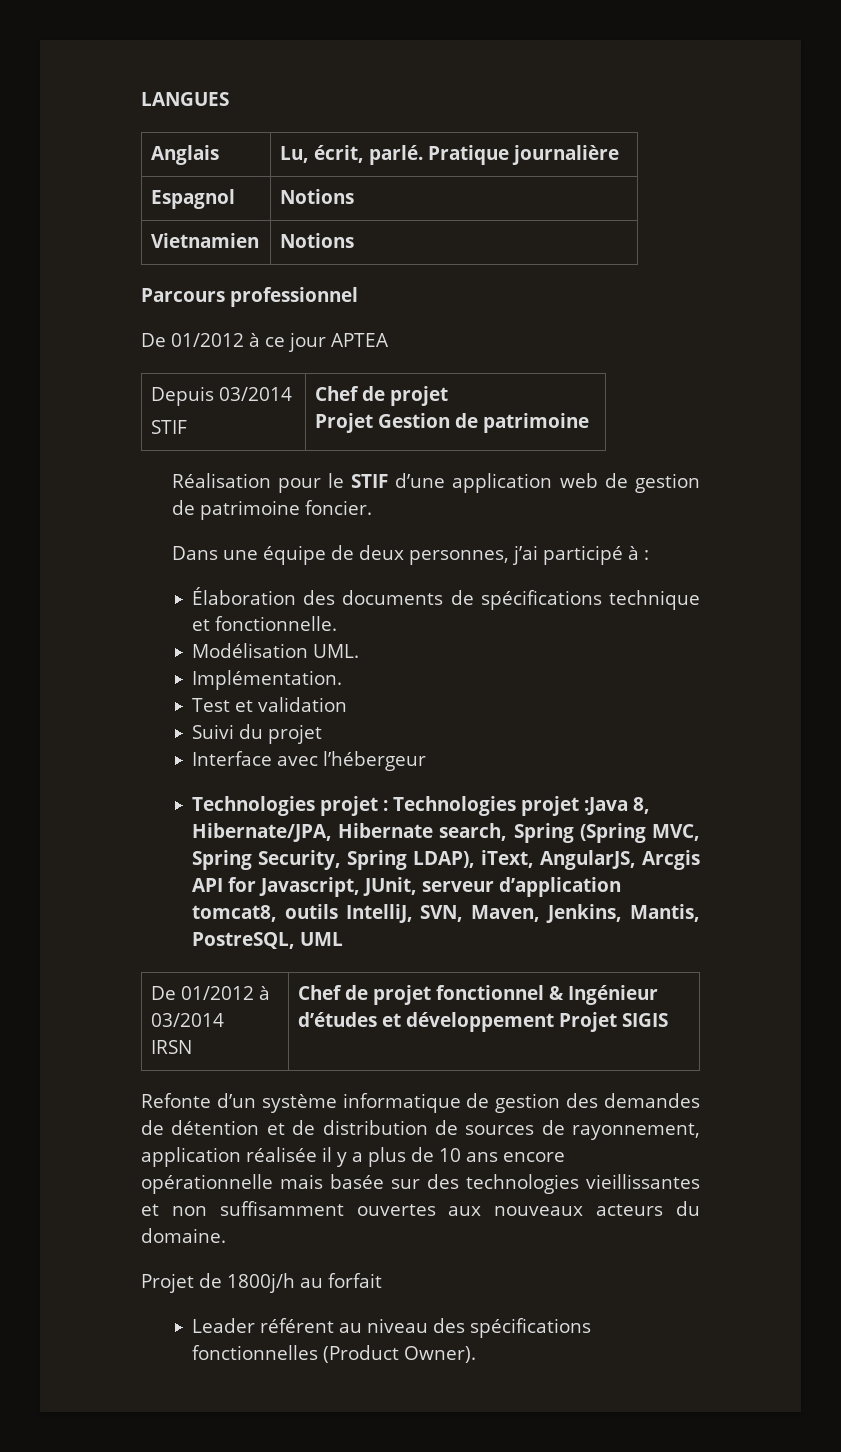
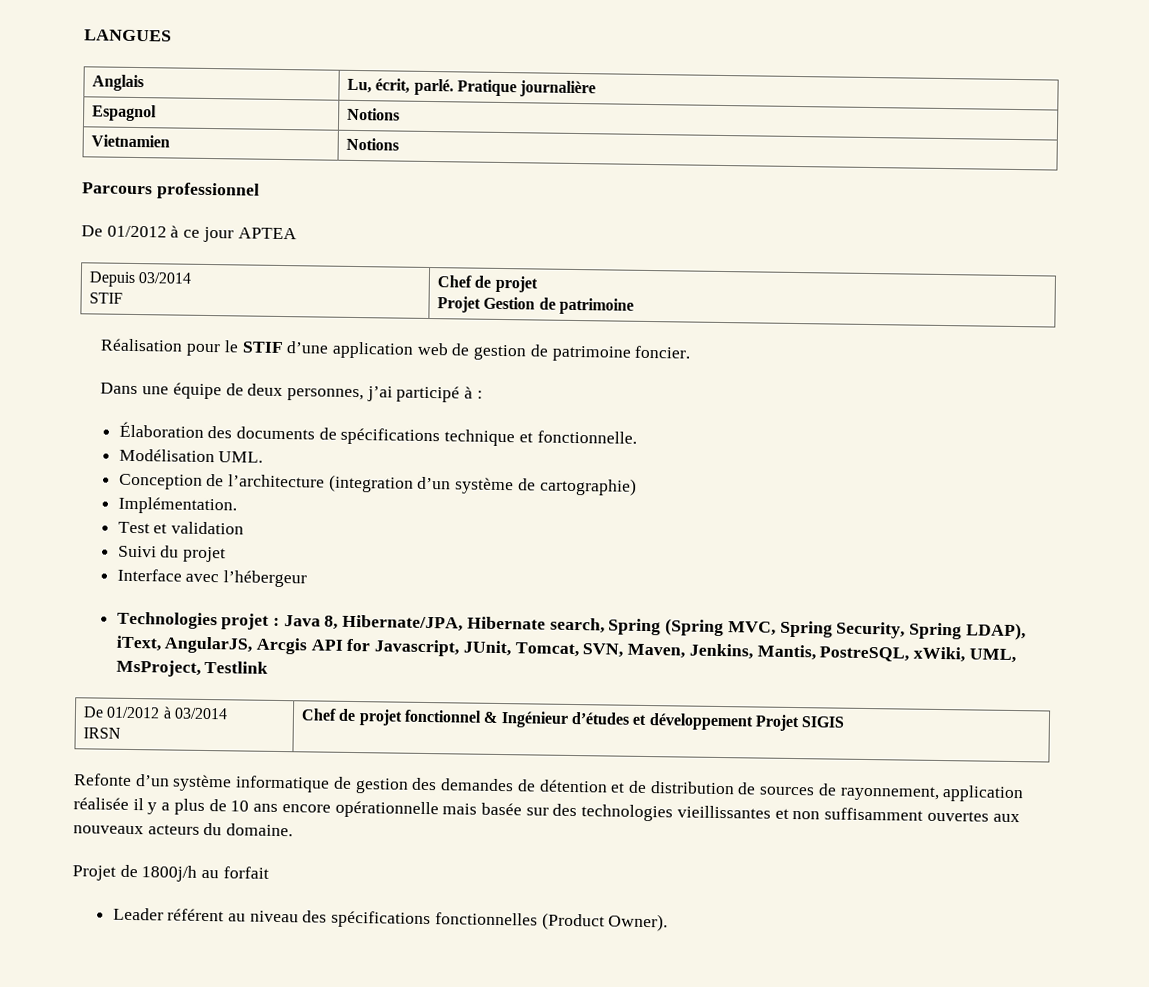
+ Conception de l’architecture (integration d’un système de cartographie)
- Technologies projet : Technologies projet :Java 8, Hibernate/JPA, Hibernate search, Spring (Spring MVC, Spring Security, Spring LDAP), iText, AngularJS, Arcgis API for Javascript, JUnit, serveur d’application tomcat8, outils IntelliJ, SVN, Maven, Jenkins, Mantis, PostreSQL, UML
+ Technologies projet : Java 8, Hibernate/JPA, Hibernate search, Spring (Spring MVC, Spring Security, Spring LDAP), iText, AngularJS, Arcgis API for Javascript, JUnit, Tomcat, SVN, Maven, Jenkins, Mantis, PostreSQL, xWiki, UML, MsProject, Testlink

